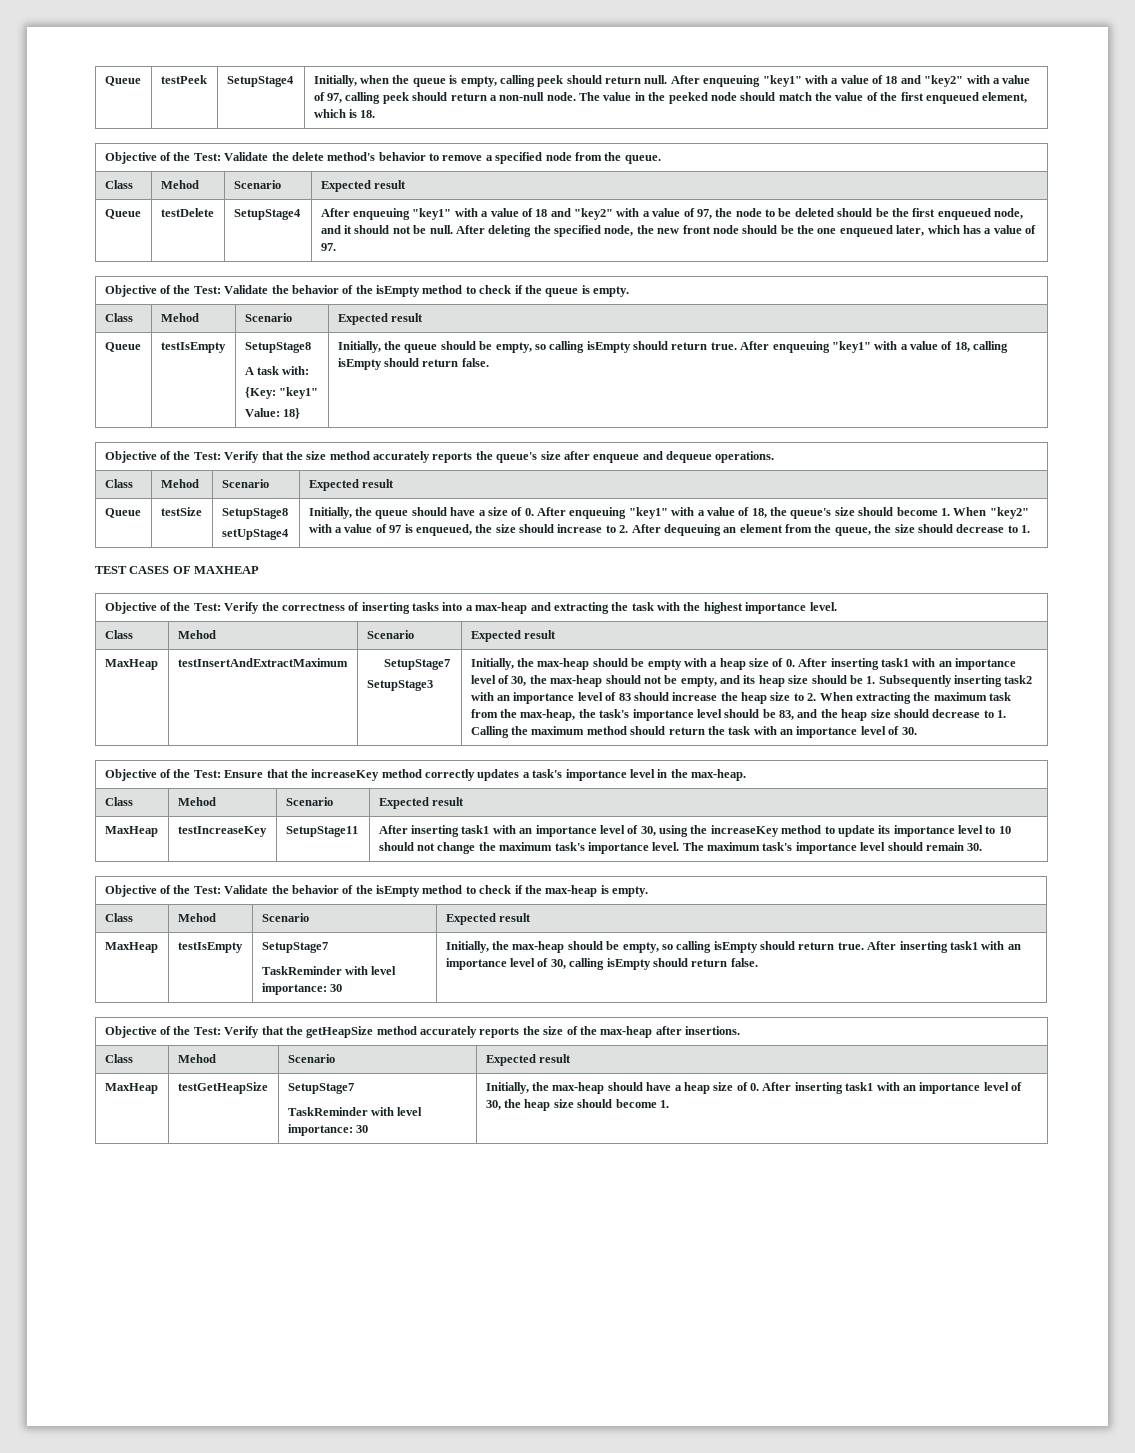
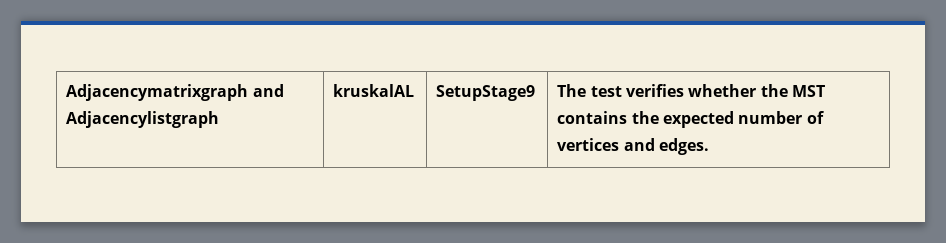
- Queue | testPeek | SetupStage4 | Initially, when the queue is empty, calling peek should return null. After enqueuing "key1" with a value of 18 and "key2" with a value of 97, calling peek should return a non-null node. The value in the peeked node should match the value of the first enqueued element, which is 18.
- Objective of the Test: Validate the delete method's behavior to remove a specified node from the queue.
- Class | Mehod | Scenario | Expected result
- Queue | testDelete | SetupStage4 | After enqueuing "key1" with a value of 18 and "key2" with a value of 97, the node to be deleted should be the first enqueued node, and it should not be null. After deleting the specified node, the new front node should be the one enqueued later, which has a value of 97.
- Objective of the Test: Validate the behavior of the isEmpty method to check if the queue is empty.
- Class | Mehod | Scenario | Expected result
- Queue | testIsEmpty | SetupStage8
- A task with:
- {Key: "key1"
- Value: 18} | Initially, the queue should be empty, so calling isEmpty should return true. After enqueuing "key1" with a value of 18, calling isEmpty should return false.
- Objective of the Test: Verify that the size method accurately reports the queue's size after enqueue and dequeue operations.
- Class | Mehod | Scenario | Expected result
- Queue | testSize | SetupStage8
- setUpStage4 | Initially, the queue should have a size of 0. After enqueuing "key1" with a value of 18, the queue's size should become 1. When "key2" with a value of 97 is enqueued, the size should increase to 2. After dequeuing an element from the queue, the size should decrease to 1.
- TEST CASES OF MAXHEAP
- Objective of the Test: Verify the correctness of inserting tasks into a max-heap and extracting the task with the highest importance level.
- Class | Mehod | Scenario | Expected result
- MaxHeap | testInsertAndExtractMaximum | SetupStage7
- SetupStage3 | Initially, the max-heap should be empty with a heap size of 0. After inserting task1 with an importance level of 30, the max-heap should not be empty, and its heap size should be 1. Subsequently inserting task2 with an importance level of 83 should increase the heap size to 2. When extracting the maximum task from the max-heap, the task's importance level should be 83, and the heap size should decrease to 1. Calling the maximum method should return the task with an importance level of 30.
- Objective of the Test: Ensure that the increaseKey method correctly updates a task's importance level in the max-heap.
- Class | Mehod | Scenario | Expected result
- MaxHeap | testIncreaseKey | SetupStage11 | After inserting task1 with an importance level of 30, using the increaseKey method to update its importance level to 10 should not change the maximum task's importance level. The maximum task's importance level should remain 30.
- Objective of the Test: Validate the behavior of the isEmpty method to check if the max-heap is empty.
- Class | Mehod | Scenario | Expected result
- MaxHeap | testIsEmpty | SetupStage7
- TaskReminder with level importance: 30 | Initially, the max-heap should be empty, so calling isEmpty should return true. After inserting task1 with an importance level of 30, calling isEmpty should return false.
- Objective of the Test: Verify that the getHeapSize method accurately reports the size of the max-heap after insertions.
- Class | Mehod | Scenario | Expected result
- MaxHeap | testGetHeapSize | SetupStage7
- TaskReminder with level importance: 30 | Initially, the max-heap should have a heap size of 0. After inserting task1 with an importance level of 30, the heap size should become 1.
+ Adjacencymatrixgraph and Adjacencylistgraph | kruskalAL | SetupStage9 | The test verifies whether the MST contains the expected number of vertices and edges.

